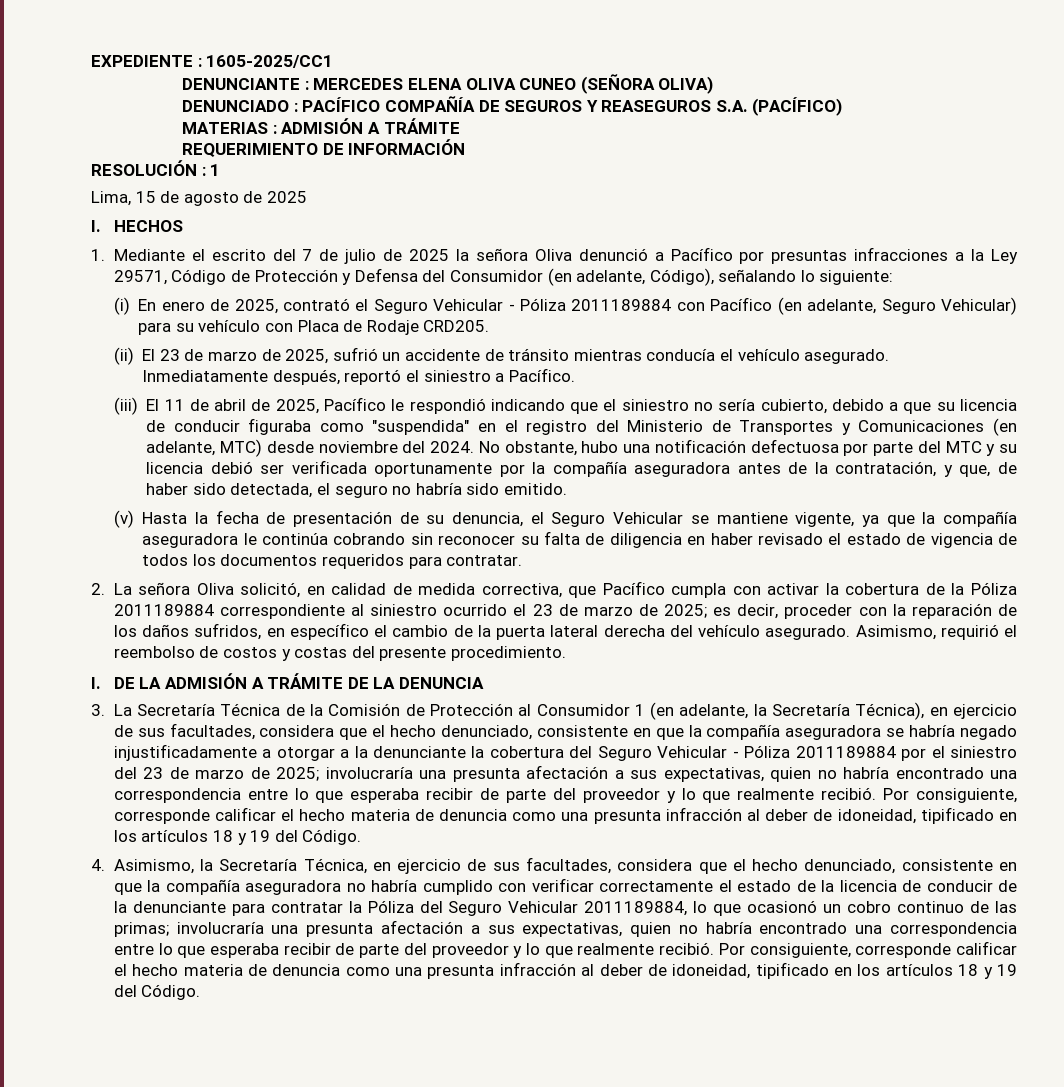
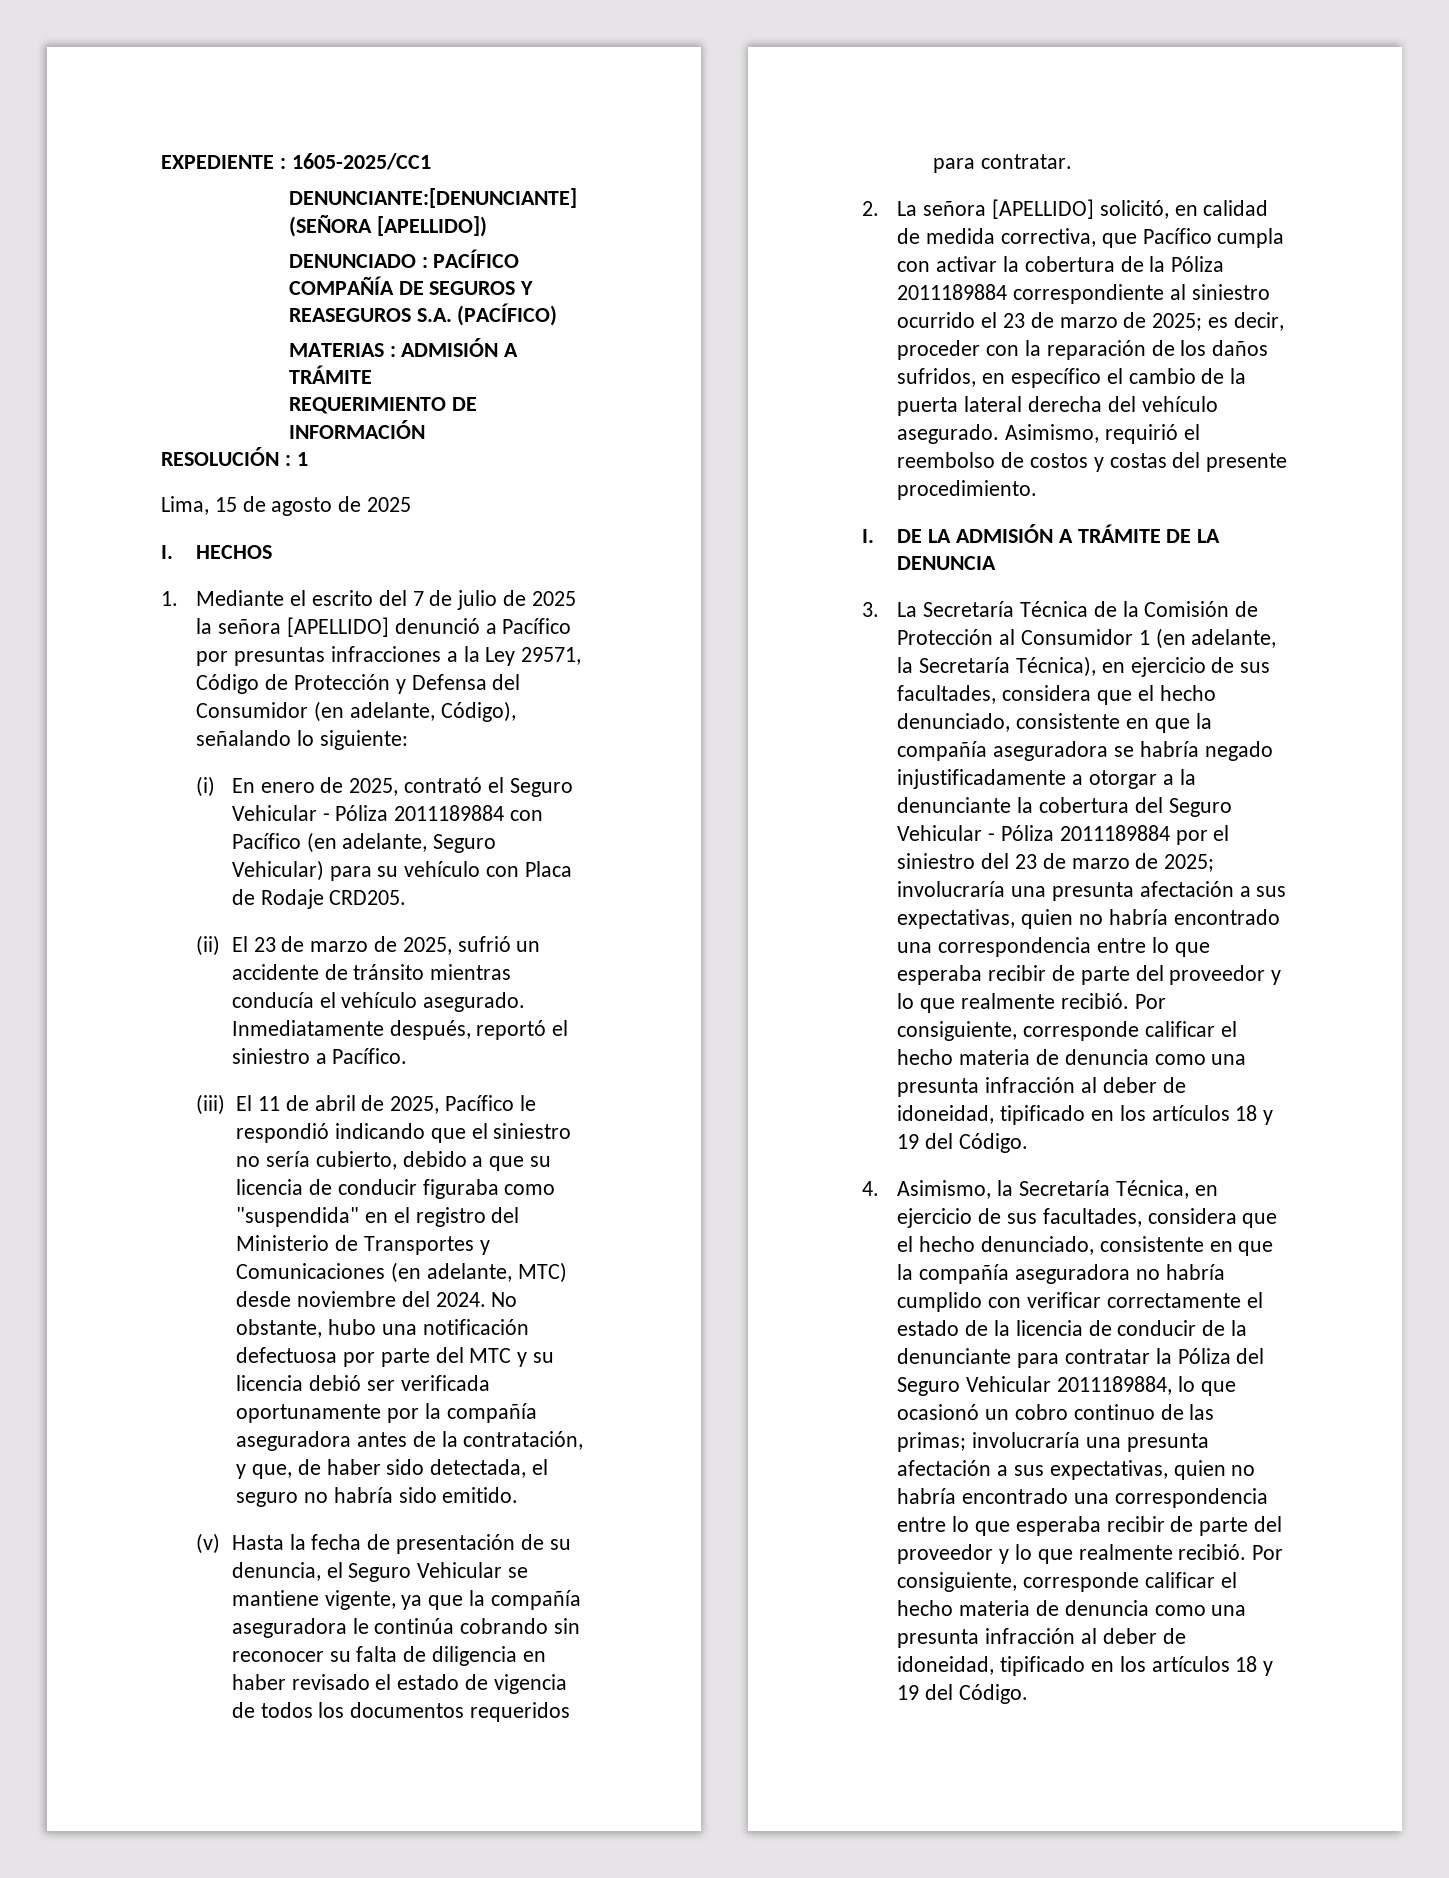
- DENUNCIANTE : MERCEDES ELENA OLIVA CUNEO (SEÑORA OLIVA)
+ DENUNCIANTE:[DENUNCIANTE] (SEÑORA [APELLIDO])
- 1. Mediante el escrito del 7 de julio de 2025 la señora Oliva denunció a Pacífico por presuntas infracciones a la Ley 29571, Código de Protección y Defensa del Consumidor (en adelante, Código), señalando lo siguiente:
+ 1. Mediante el escrito del 7 de julio de 2025 la señora [APELLIDO] denunció a Pacífico por presuntas infracciones a la Ley 29571, Código de Protección y Defensa del Consumidor (en adelante, Código), señalando lo siguiente:
- 2. La señora Oliva solicitó, en calidad de medida correctiva, que Pacífico cumpla con activar la cobertura de la Póliza 2011189884 correspondiente al siniestro ocurrido el 23 de marzo de 2025; es decir, proceder con la reparación de los daños sufridos, en específico el cambio de la puerta lateral derecha del vehículo asegurado.
+ 2. La señora [APELLIDO] solicitó, en calidad de medida correctiva, que Pacífico cumpla con activar la cobertura de la Póliza 2011189884 correspondiente al siniestro ocurrido el 23 de marzo de 2025; es decir, proceder con la reparación de los daños sufridos, en específico el cambio de la puerta lateral derecha del vehículo asegurado.

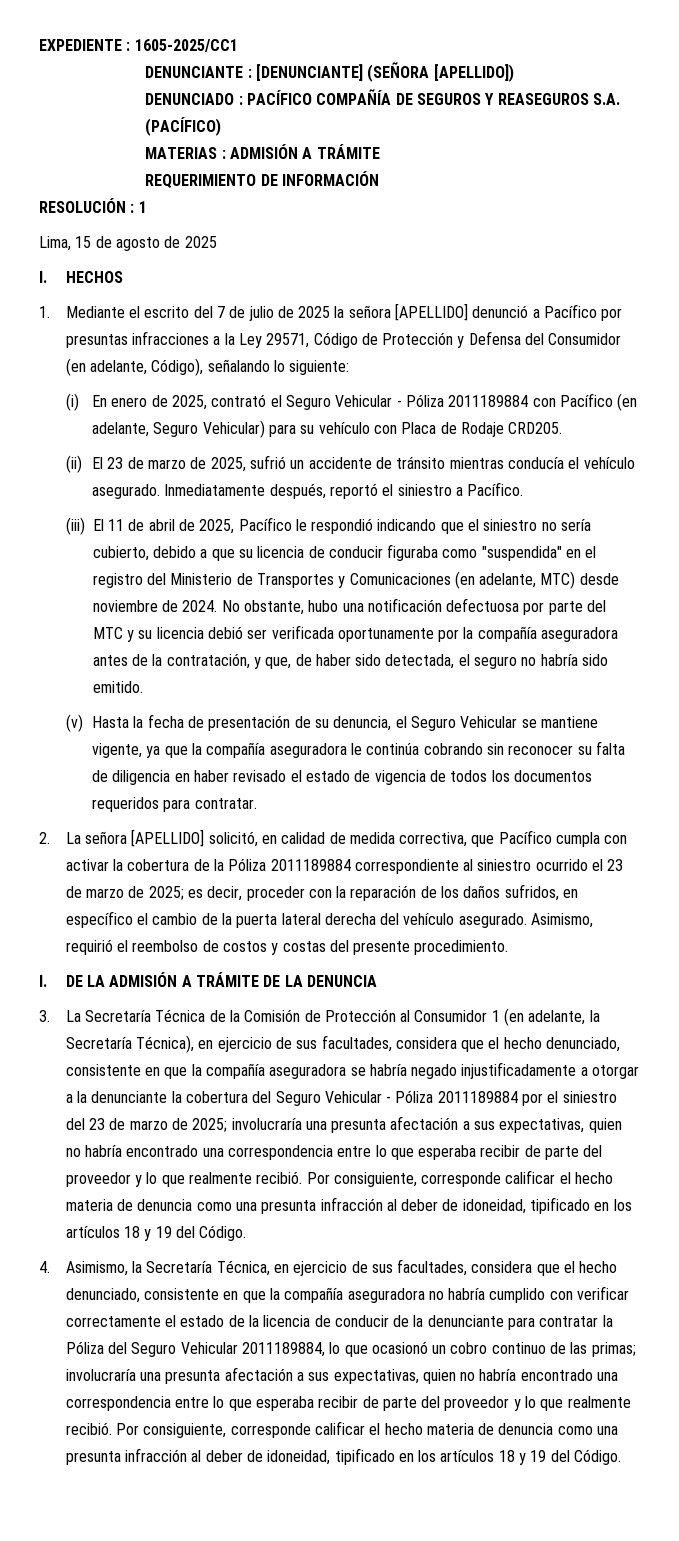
- DENUNCIANTE:[DENUNCIANTE] (SEÑORA [APELLIDO])
+ DENUNCIANTE : [DENUNCIANTE] (SEÑORA [APELLIDO])
- (iii) El 11 de abril de 2025, Pacífico le respondió indicando que el siniestro no sería cubierto, debido a que su licencia de conducir figuraba como "suspendida" en el registro del Ministerio de Transportes y Comunicaciones (en adelante, MTC) desde noviembre del 2024.
+ (iii) El 11 de abril de 2025, Pacífico le respondió indicando que el siniestro no sería cubierto, debido a que su licencia de conducir figuraba como "suspendida" en el registro del Ministerio de Transportes y Comunicaciones (en adelante, MTC) desde noviembre de 2024.

